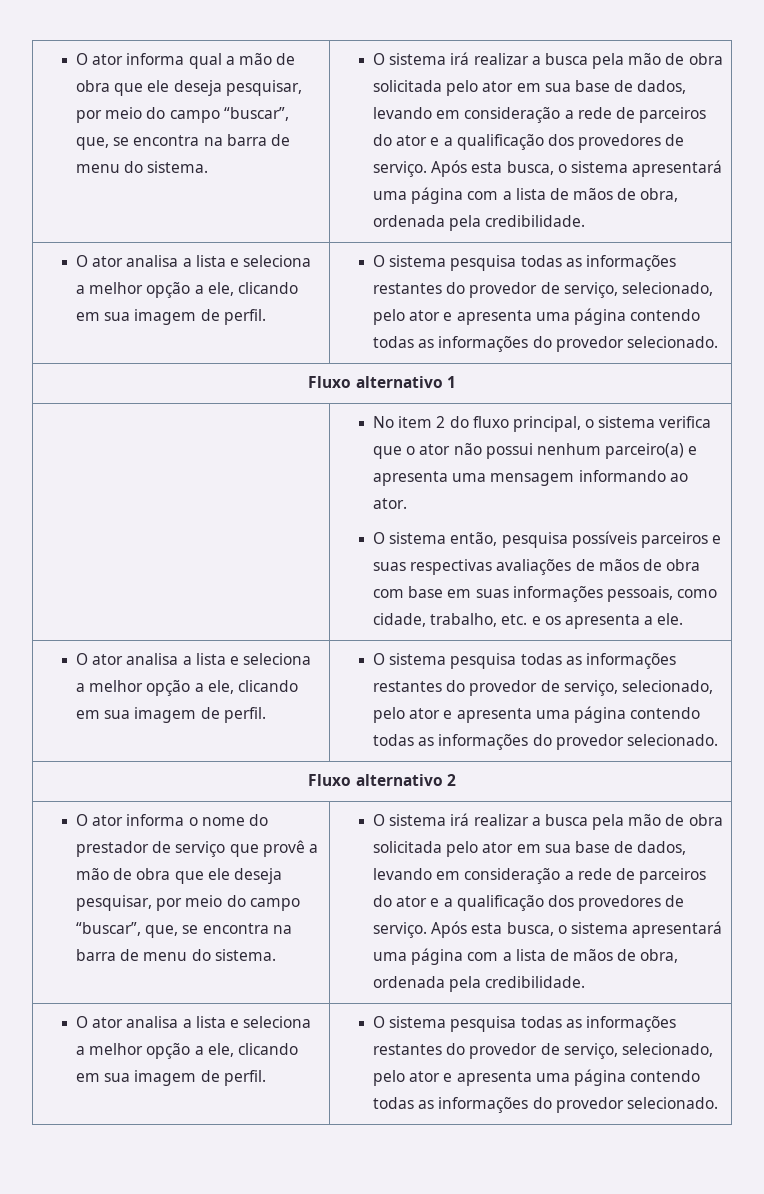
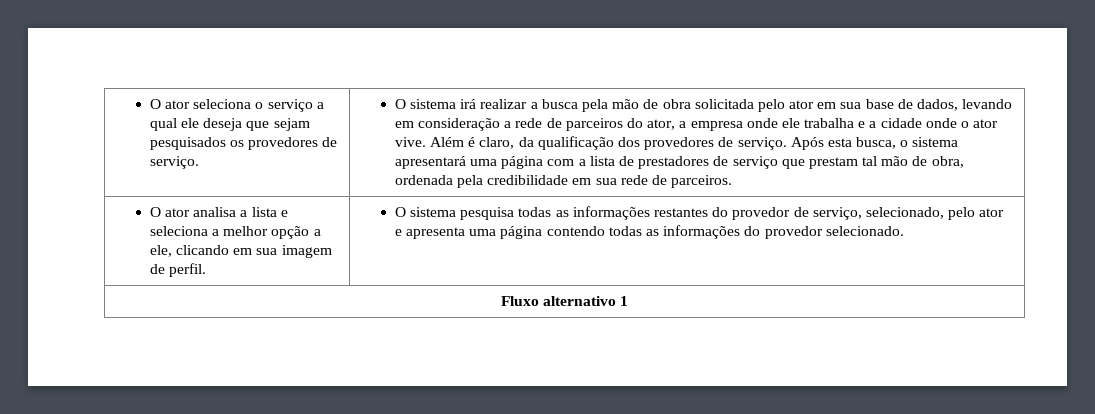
- O ator informa qual a mão de obra que ele deseja pesquisar, por meio do campo “buscar”, que, se encontra na barra de menu do sistema. | O sistema irá realizar a busca pela mão de obra solicitada pelo ator em sua base de dados, levando em consideração a rede de parceiros do ator e a qualificação dos provedores de serviço. Após esta busca, o sistema apresentará uma página com a lista de mãos de obra, ordenada pela credibilidade.
+ O ator seleciona o serviço a qual ele deseja que sejam pesquisados os provedores de serviço. | O sistema irá realizar a busca pela mão de obra solicitada pelo ator em sua base de dados, levando em consideração a rede de parceiros do ator, a empresa onde ele trabalha e a cidade onde o ator vive. Além é claro, da qualificação dos provedores de serviço. Após esta busca, o sistema apresentará uma página com a lista de prestadores de serviço que prestam tal mão de obra, ordenada pela credibilidade em sua rede de parceiros.
- No item 2 do fluxo principal, o sistema verifica que o ator não possui nenhum parceiro(a) e apresenta uma mensagem informando ao ator.
- O sistema então, pesquisa possíveis parceiros e suas respectivas avaliações de mãos de obra com base em suas informações pessoais, como cidade, trabalho, etc. e os apresenta a ele.
- O ator analisa a lista e seleciona a melhor opção a ele, clicando em sua imagem de perfil. | O sistema pesquisa todas as informações restantes do provedor de serviço, selecionado, pelo ator e apresenta uma página contendo todas as informações do provedor selecionado.
- Fluxo alternativo 2
- O ator informa o nome do prestador de serviço que provê a mão de obra que ele deseja pesquisar, por meio do campo “buscar”, que, se encontra na barra de menu do sistema. | O sistema irá realizar a busca pela mão de obra solicitada pelo ator em sua base de dados, levando em consideração a rede de parceiros do ator e a qualificação dos provedores de serviço. Após esta busca, o sistema apresentará uma página com a lista de mãos de obra, ordenada pela credibilidade.
- O ator analisa a lista e seleciona a melhor opção a ele, clicando em sua imagem de perfil. | O sistema pesquisa todas as informações restantes do provedor de serviço, selecionado, pelo ator e apresenta uma página contendo todas as informações do provedor selecionado.

